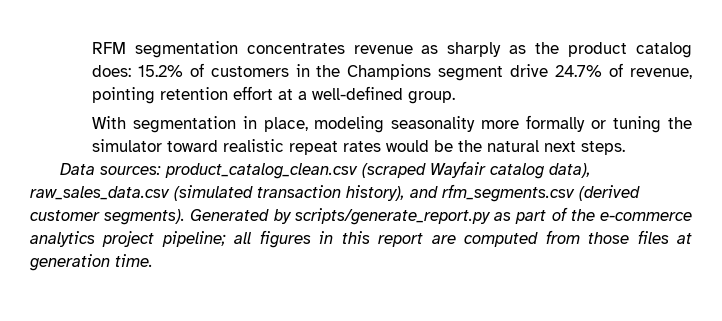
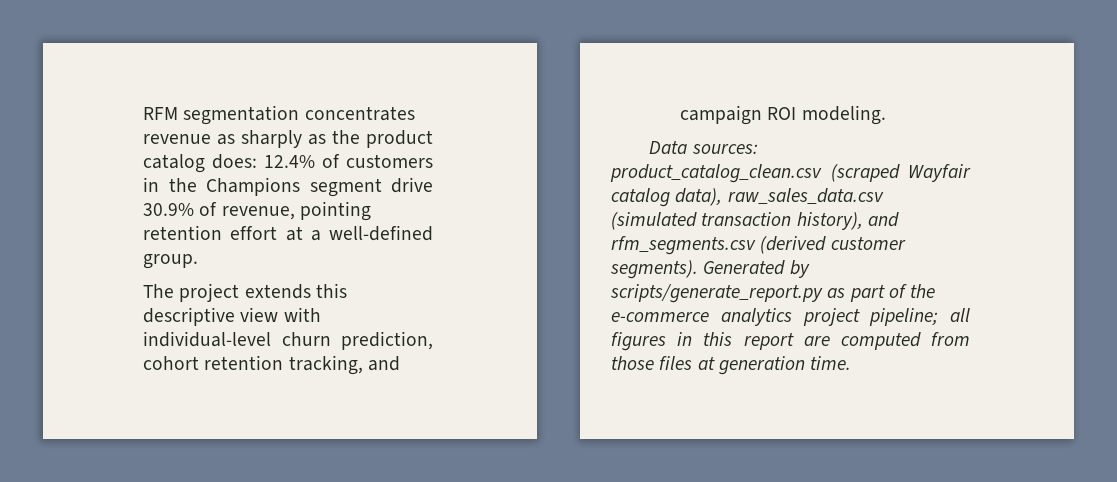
- RFM segmentation concentrates revenue as sharply as the product catalog does: 15.2% of customers in the Champions segment drive 24.7% of revenue, pointing retention effort at a well-defined group.
+ RFM segmentation concentrates revenue as sharply as the product catalog does: 12.4% of customers in the Champions segment drive 30.9% of revenue, pointing retention effort at a well-defined group.
- With segmentation in place, modeling seasonality more formally or tuning the simulator toward realistic repeat rates would be the natural next steps.
+ The project extends this descriptive view with individual-level churn prediction, cohort retention tracking, and campaign ROI modeling.

